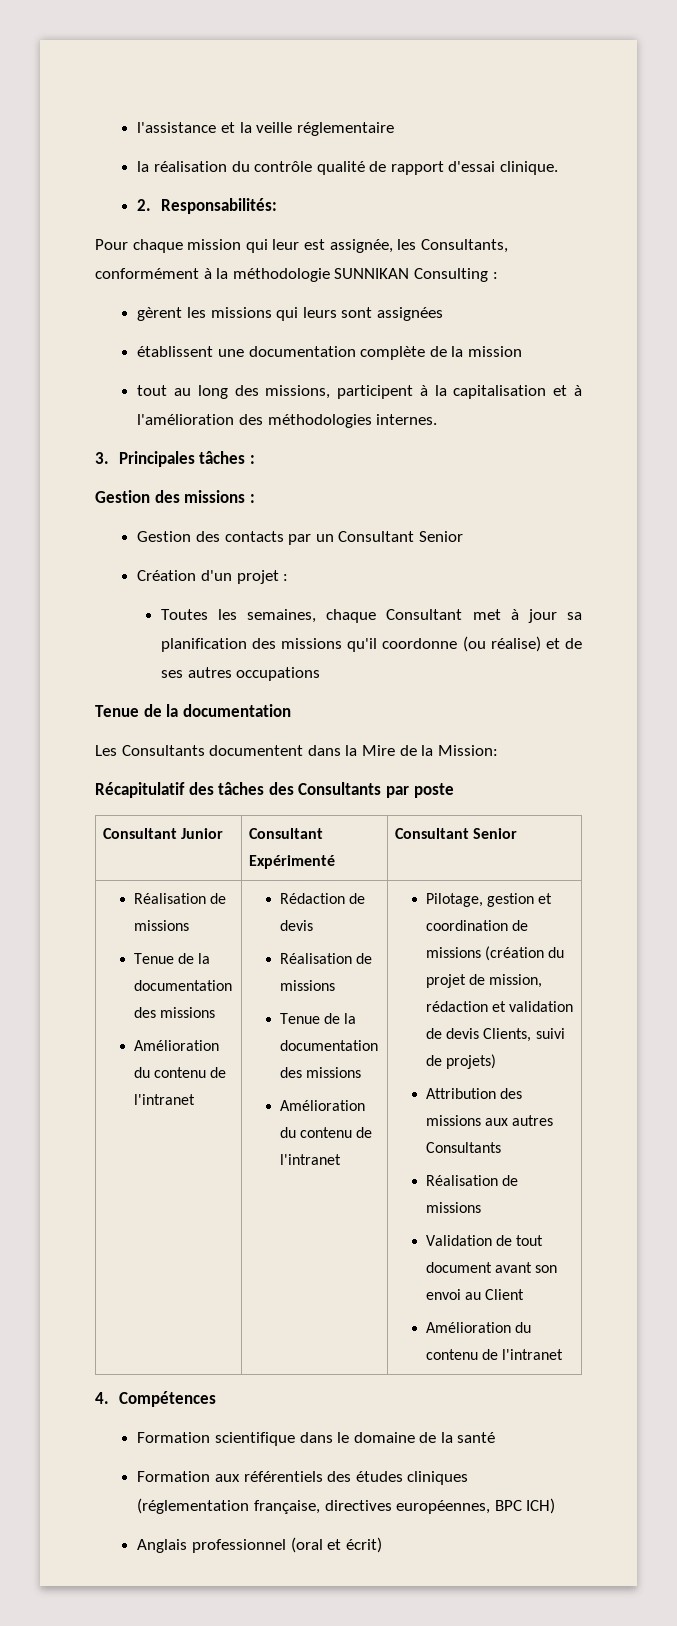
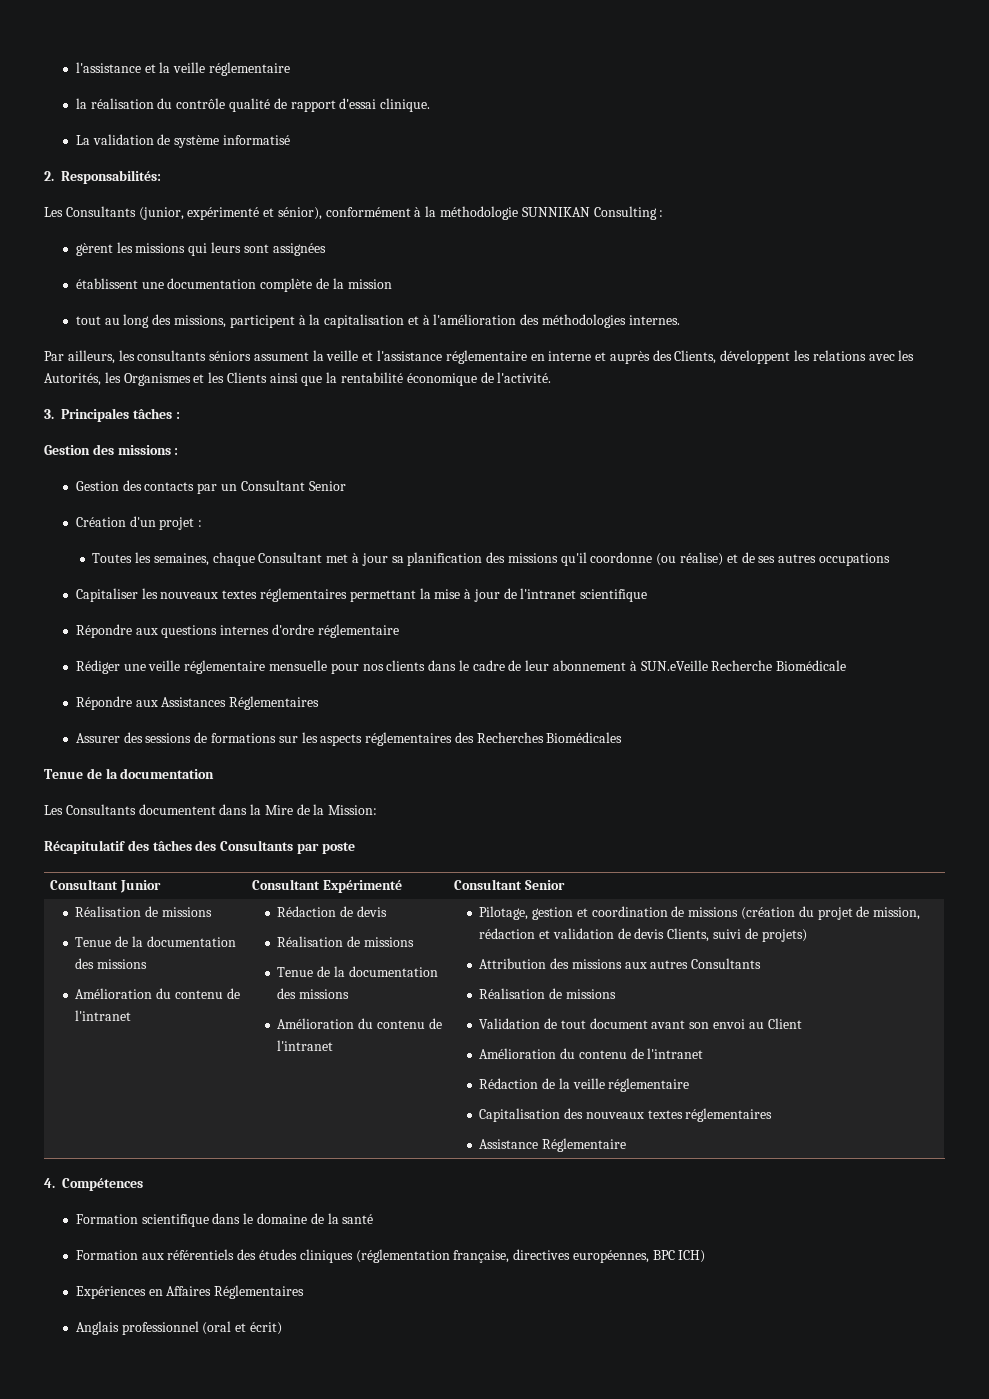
+ La validation de système informatisé
  2. Responsabilités:
- Pour chaque mission qui leur est assignée, les Consultants, conformément à la méthodologie SUNNIKAN Consulting :
+ Les Consultants (junior, expérimenté et sénior), conformément à la méthodologie SUNNIKAN Consulting :
+ Par ailleurs, les consultants séniors assument la veille et l'assistance réglementaire en interne et auprès des Clients, développent les relations avec les Autorités, les Organismes et les Clients ainsi que la rentabilité économique de l'activité.
+ Capitaliser les nouveaux textes réglementaires permettant la mise à jour de l'intranet scientifique
+ Répondre aux questions internes d'ordre réglementaire
+ Rédiger une veille réglementaire mensuelle pour nos clients dans le cadre de leur abonnement à SUN.eVeille Recherche Biomédicale
+ Répondre aux Assistances Réglementaires
+ Assurer des sessions de formations sur les aspects réglementaires des Recherches Biomédicales
+ Rédaction de la veille réglementaire
+ Capitalisation des nouveaux textes réglementaires
+ Assistance Réglementaire
+ Expériences en Affaires Réglementaires

